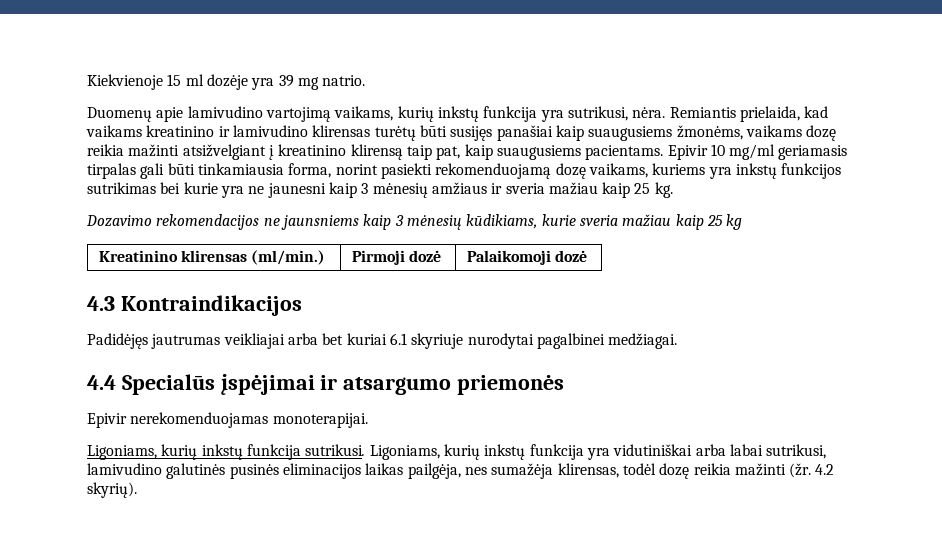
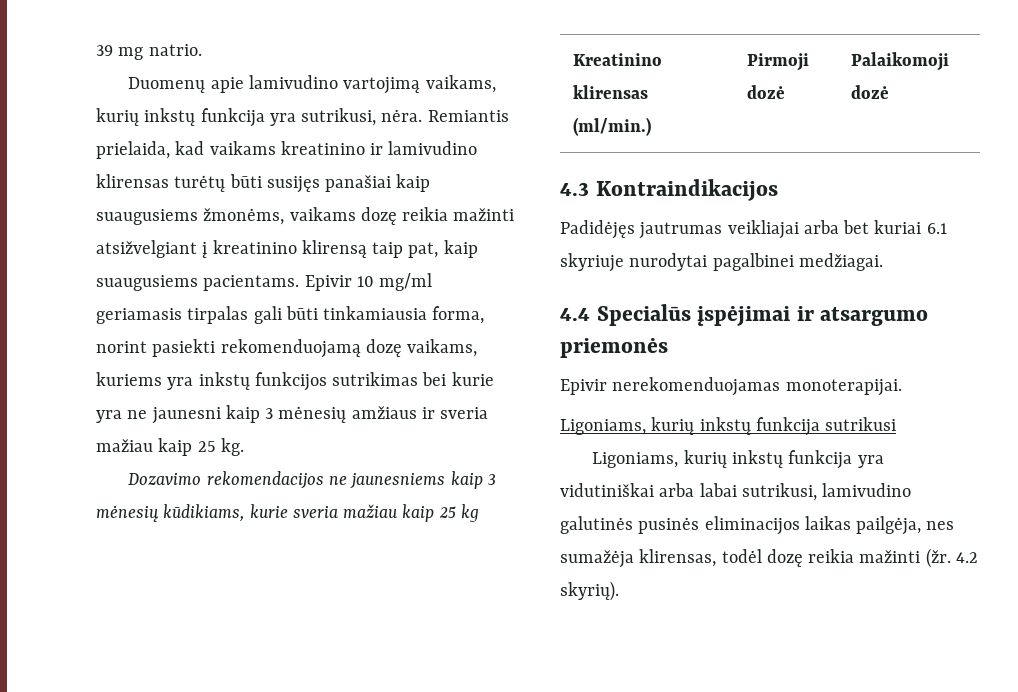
- Kiekvienoje 15 ml dozėje yra 39 mg natrio.
+ 39 mg natrio.
- Dozavimo rekomendacijos ne jaunsniems kaip 3 mėnesių kūdikiams, kurie sveria mažiau kaip 25 kg
+ Dozavimo rekomendacijos ne jaunesniems kaip 3 mėnesių kūdikiams, kurie sveria mažiau kaip 25 kg
- Ligoniams, kurių inkstų funkcija sutrikusi. Ligoniams, kurių inkstų funkcija yra vidutiniškai arba labai sutrikusi, lamivudino galutinės pusinės eliminacijos laikas pailgėja, nes sumažėja klirensas, todėl dozę reikia mažinti (žr.
+ Ligoniams, kurių inkstų funkcija sutrikusi
+ Ligoniams, kurių inkstų funkcija yra vidutiniškai arba labai sutrikusi, lamivudino galutinės pusinės eliminacijos laikas pailgėja, nes sumažėja klirensas, todėl dozę reikia mažinti (žr.

